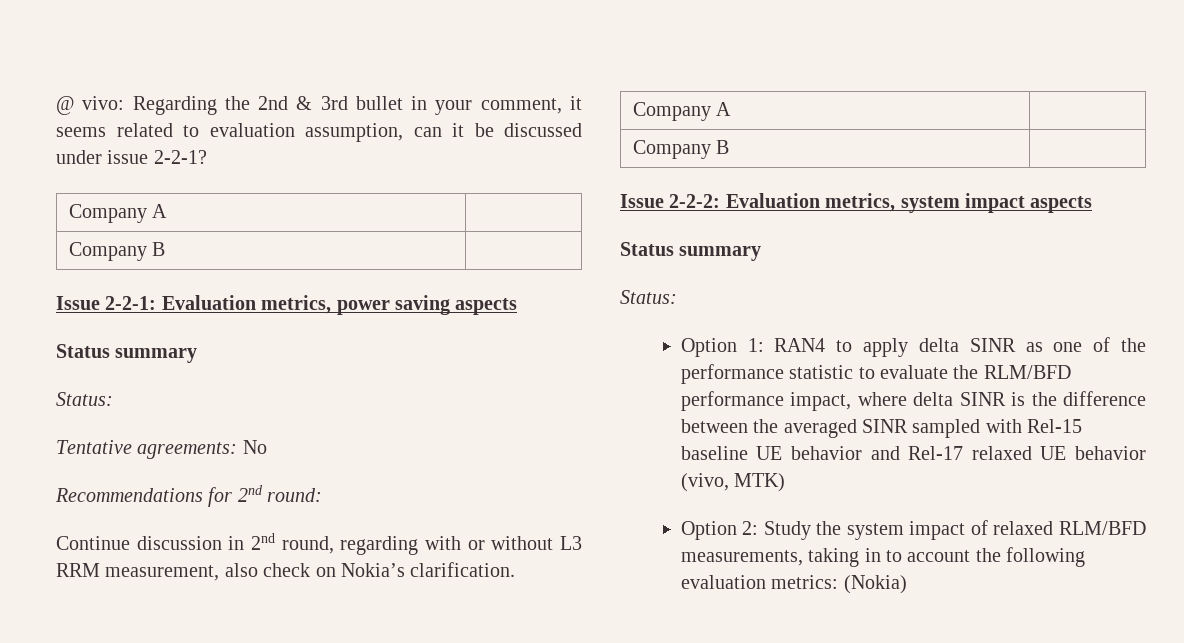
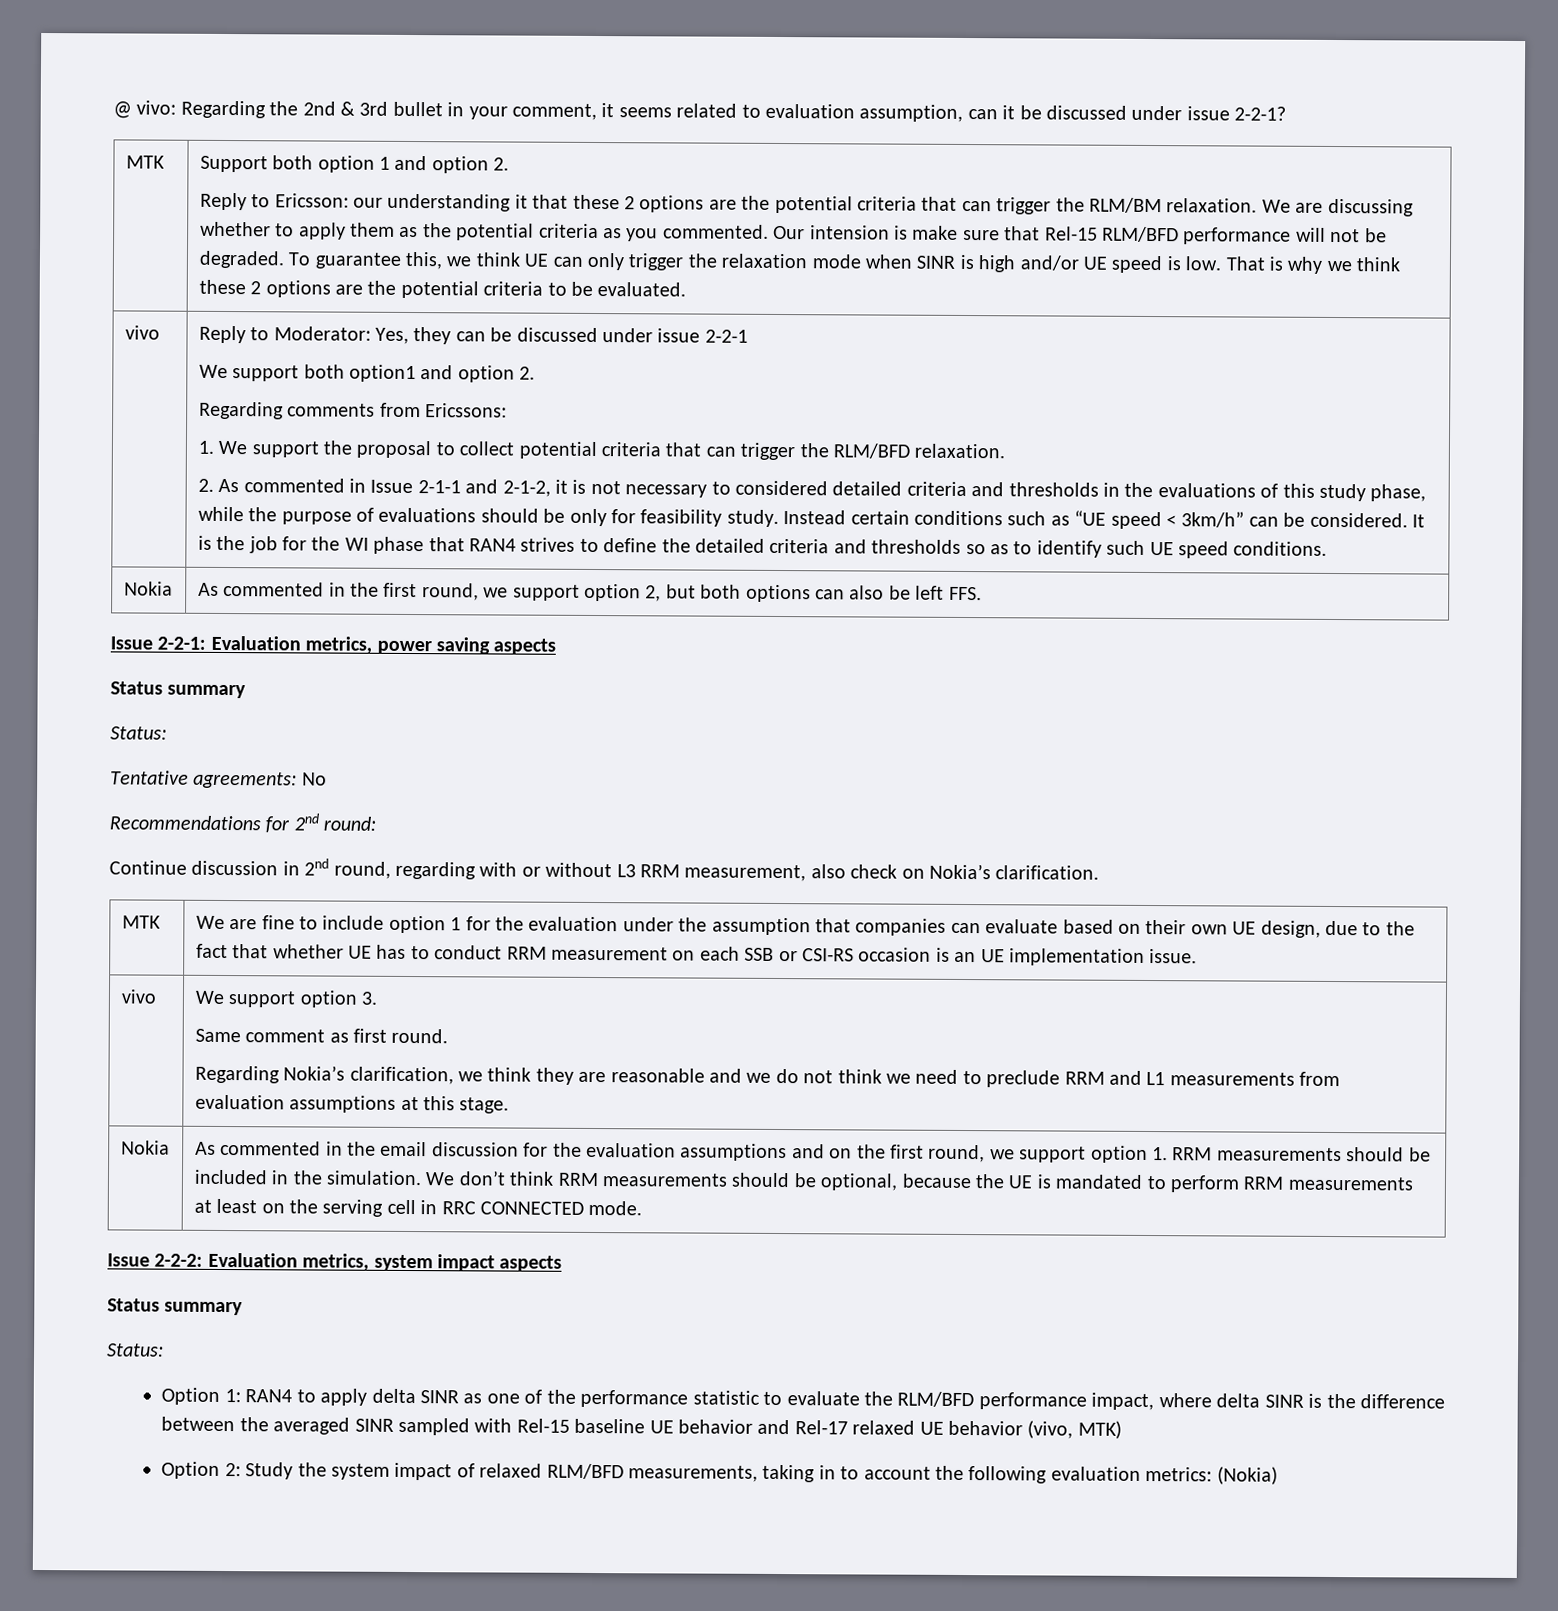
  @ vivo: Regarding the 2nd & 3rd bullet in your comment, it seems related to evaluation assumption, can it be discussed under issue 2-2-1?
- Company A |
- Company B |
+ MTK | Support both option 1 and option 2.
+ Reply to Ericsson: our understanding it that these 2 options are the potential criteria that can trigger the RLM/BM relaxation. We are discussing whether to apply them as the potential criteria as you commented. Our intension is make sure that Rel-15 RLM/BFD performance will not be degraded. To guarantee this, we think UE can only trigger the relaxation mode when SINR is high and/or UE speed is low. That is why we think these 2 options are the potential criteria to be evaluated.
+ vivo | Reply to Moderator: Yes, they can be discussed under issue 2-2-1
+ We support both option1 and option 2.
+ Regarding comments from Ericssons:
+ 1. We support the proposal to collect potential criteria that can trigger the RLM/BFD relaxation.
+ 2. As commented in Issue 2-1-1 and 2-1-2, it is not necessary to considered detailed criteria and thresholds in the evaluations of this study phase, while the purpose of evaluations should be only for feasibility study. Instead certain conditions such as “UE speed < 3km/h” can be considered. It is the job for the WI phase that RAN4 strives to define the detailed criteria and thresholds so as to identify such UE speed conditions.
+ Nokia | As commented in the first round, we support option 2, but both options can also be left FFS.
  Continue discussion in 2nd round, regarding with or without L3 RRM measurement, also check on Nokia’s clarification.
- Company A |
- Company B |
+ MTK | We are fine to include option 1 for the evaluation under the assumption that companies can evaluate based on their own UE design, due to the fact that whether UE has to conduct RRM measurement on each SSB or CSI-RS occasion is an UE implementation issue.
+ vivo | We support option 3.
+ Same comment as first round.
+ Regarding Nokia’s clarification, we think they are reasonable and we do not think we need to preclude RRM and L1 measurements from evaluation assumptions at this stage.
+ Nokia | As commented in the email discussion for the evaluation assumptions and on the first round, we support option 1. RRM measurements should be included in the simulation. We don’t think RRM measurements should be optional, because the UE is mandated to perform RRM measurements at least on the serving cell in RRC CONNECTED mode.

